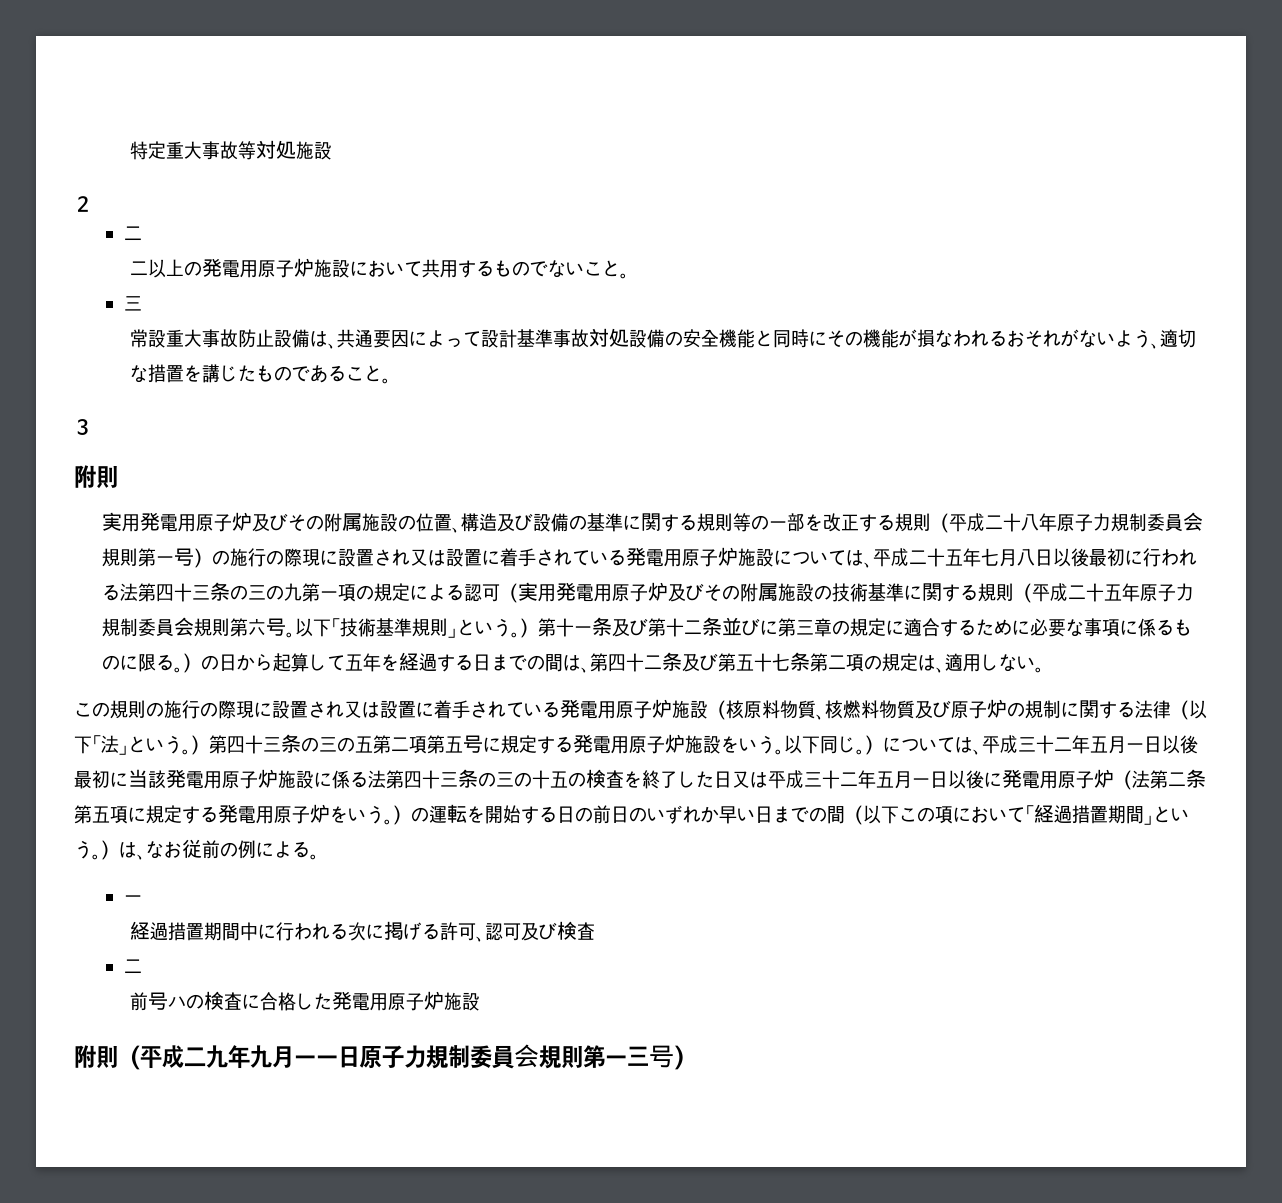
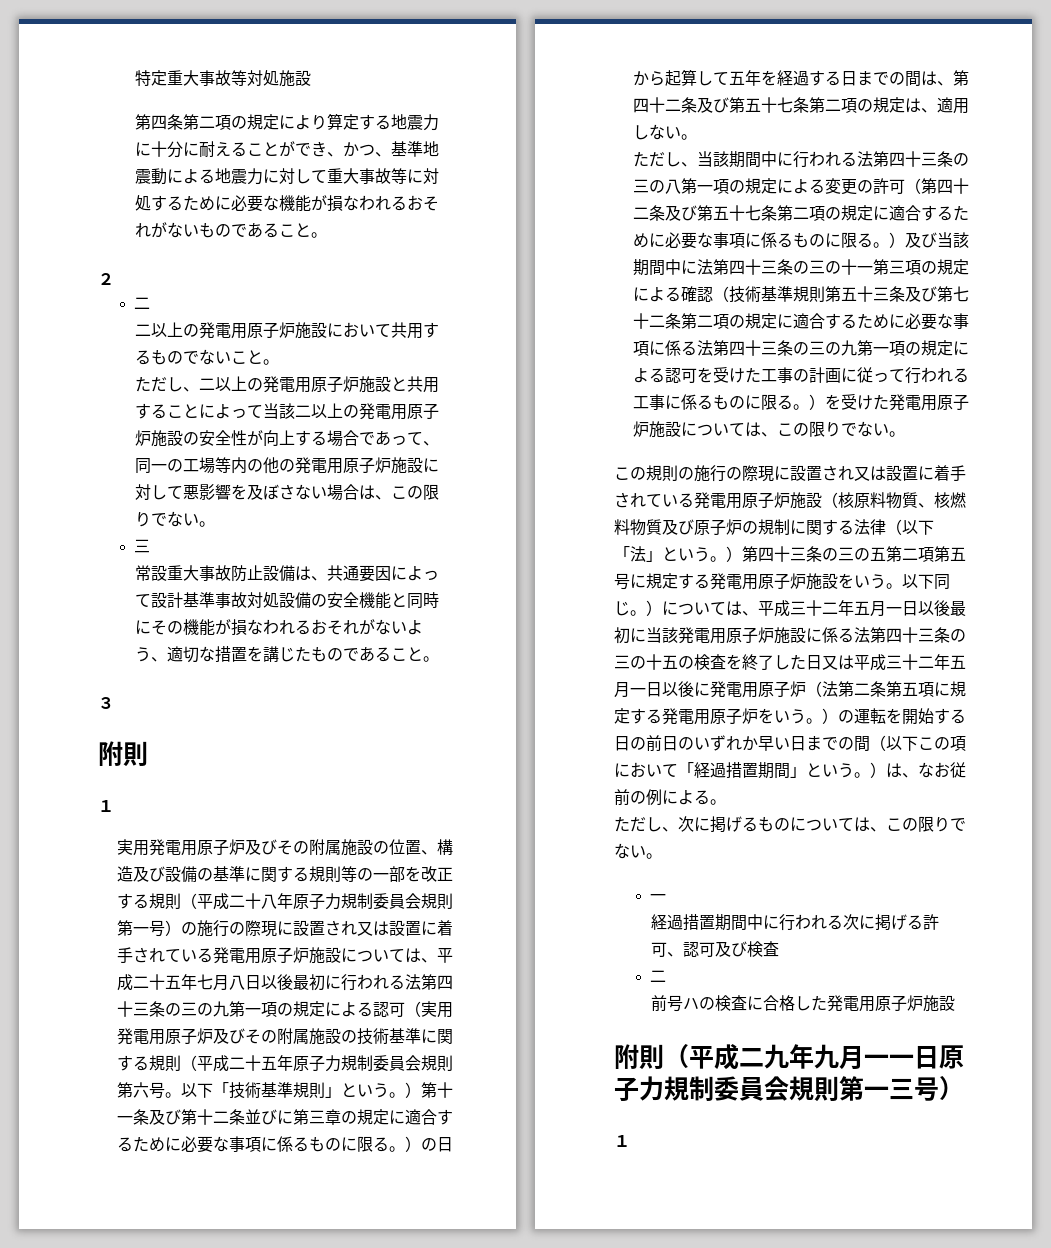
+ 第四条第二項の規定により算定する地震力に十分に耐えることができ、かつ、基準地震動による地震力に対して重大事故等に対処するために必要な機能が損なわれるおそれがないものであること。
+ ただし、二以上の発電用原子炉施設と共用することによって当該二以上の発電用原子炉施設の安全性が向上する場合であって、同一の工場等内の他の発電用原子炉施設に対して悪影響を及ぼさない場合は、この限りでない。
  ３
  附則
+ １
+ ただし、当該期間中に行われる法第四十三条の三の八第一項の規定による変更の許可（第四十二条及び第五十七条第二項の規定に適合するために必要な事項に係るものに限る。）及び当該期間中に法第四十三条の三の十一第三項の規定による確認（技術基準規則第五十三条及び第七十二条第二項の規定に適合するために必要な事項に係る法第四十三条の三の九第一項の規定による認可を受けた工事の計画に従って行われる工事に係るものに限る。）を受けた発電用原子炉施設については、この限りでない。
+ ただし、次に掲げるものについては、この限りでない。
  附則（平成二九年九月一一日原子力規制委員会規則第一三号）
+ １

